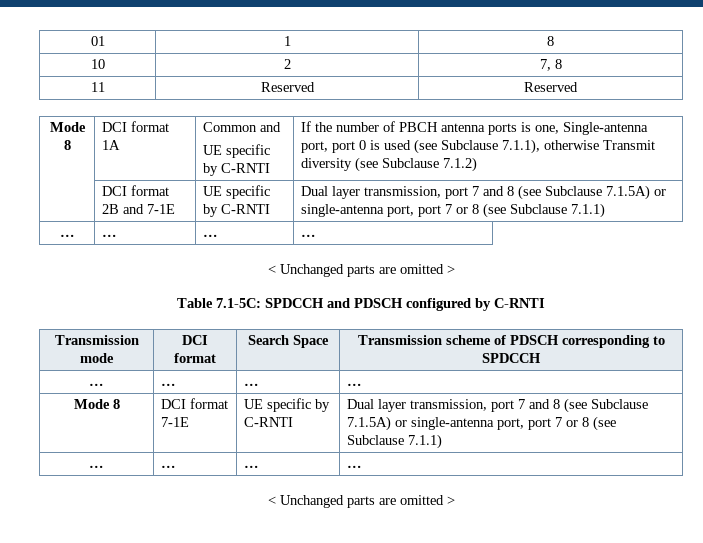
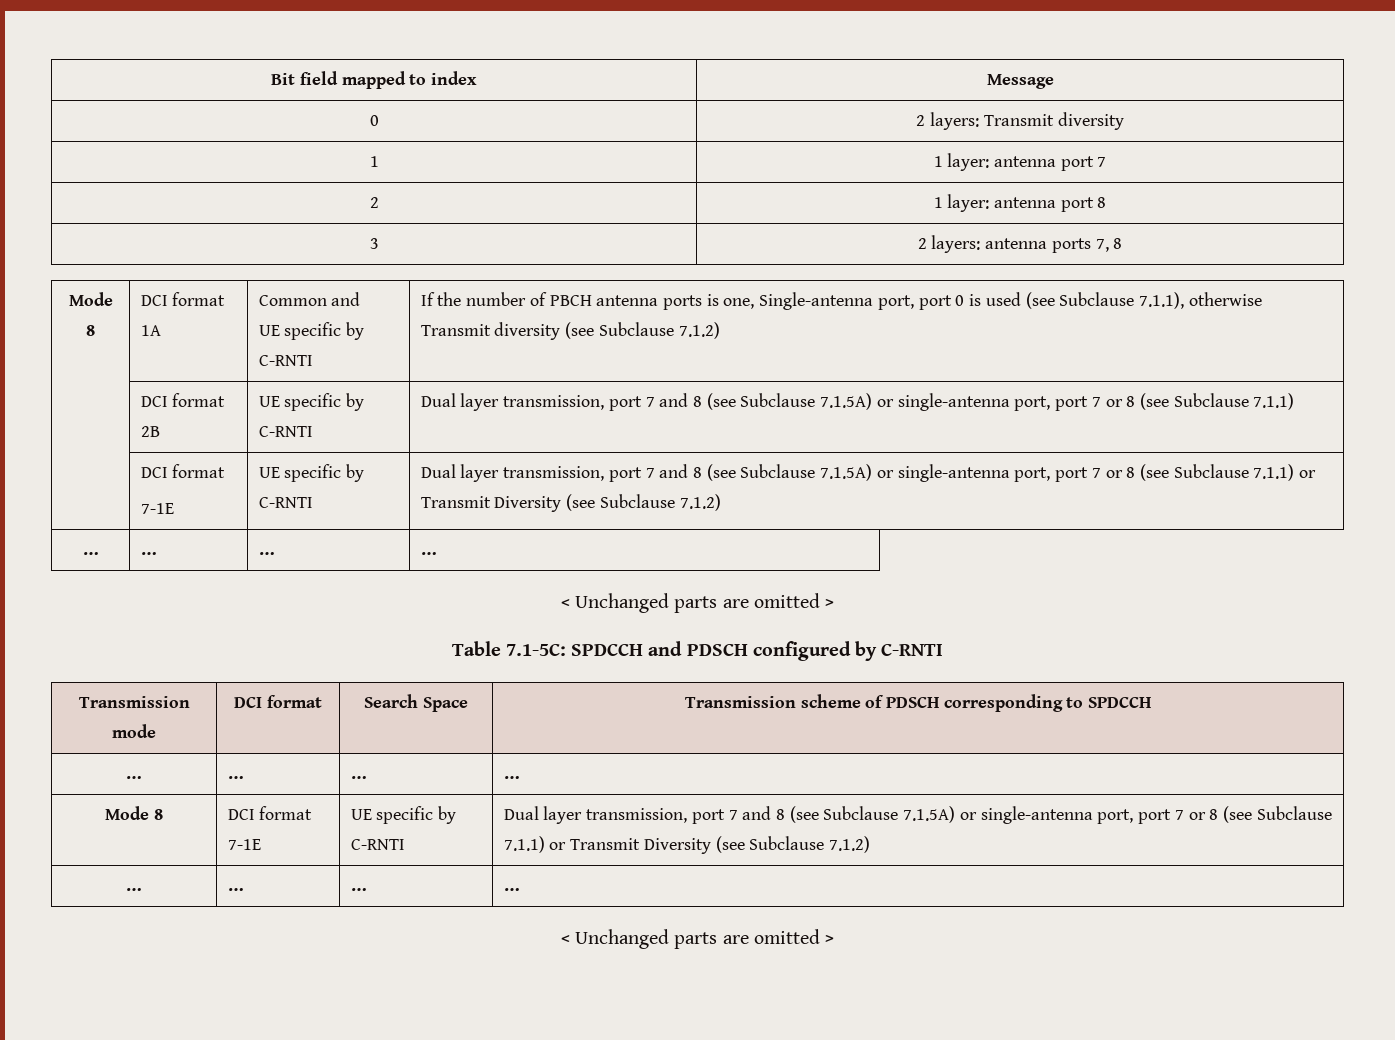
- 01 | 1 | 8
- 10 | 2 | 7, 8
+ Bit field mapped to index | Message
+ 0 | 2 layers: Transmit diversity
+ 1 | 1 layer: antenna port 7
+ 2 | 1 layer: antenna port 8
+ 3 | 2 layers: antenna ports 7, 8
- 11 | Reserved | Reserved
- | DCI format 2B and 7-1E | UE specific by C-RNTI | Dual layer transmission, port 7 and 8 (see Subclause 7.1.5A) or single-antenna port, port 7 or 8 (see Subclause 7.1.1)
+ | DCI format 2B | UE specific by C-RNTI | Dual layer transmission, port 7 and 8 (see Subclause 7.1.5A) or single-antenna port, port 7 or 8 (see Subclause 7.1.1)
+ | DCI format
+ 7-1E | UE specific by C-RNTI | Dual layer transmission, port 7 and 8 (see Subclause 7.1.5A) or single-antenna port, port 7 or 8 (see Subclause 7.1.1) or Transmit Diversity (see Subclause 7.1.2)
- Mode 8 | DCI format 7-1E | UE specific by C-RNTI | Dual layer transmission, port 7 and 8 (see Subclause 7.1.5A) or single-antenna port, port 7 or 8 (see Subclause 7.1.1)
+ Mode 8 | DCI format 7-1E | UE specific by C-RNTI | Dual layer transmission, port 7 and 8 (see Subclause 7.1.5A) or single-antenna port, port 7 or 8 (see Subclause 7.1.1) or Transmit Diversity (see Subclause 7.1.2)

